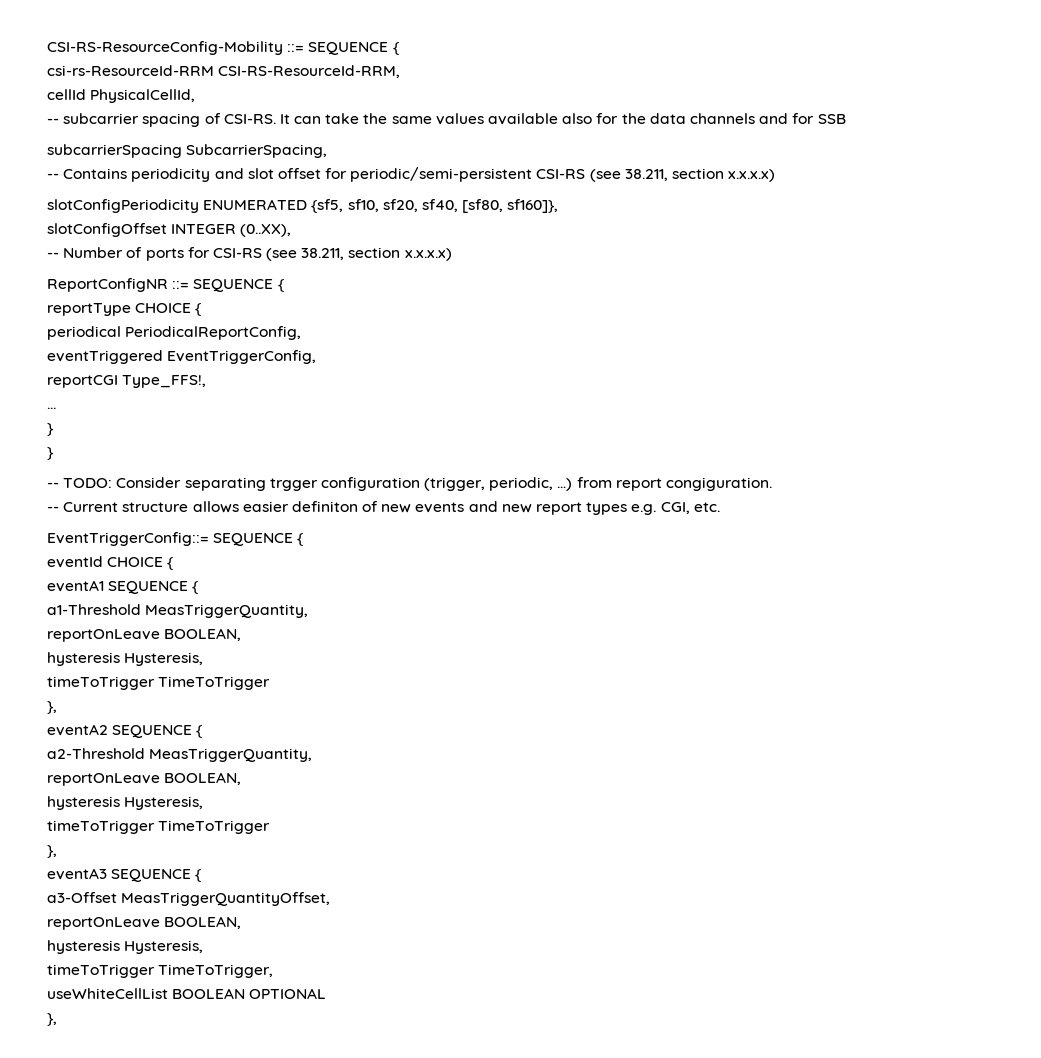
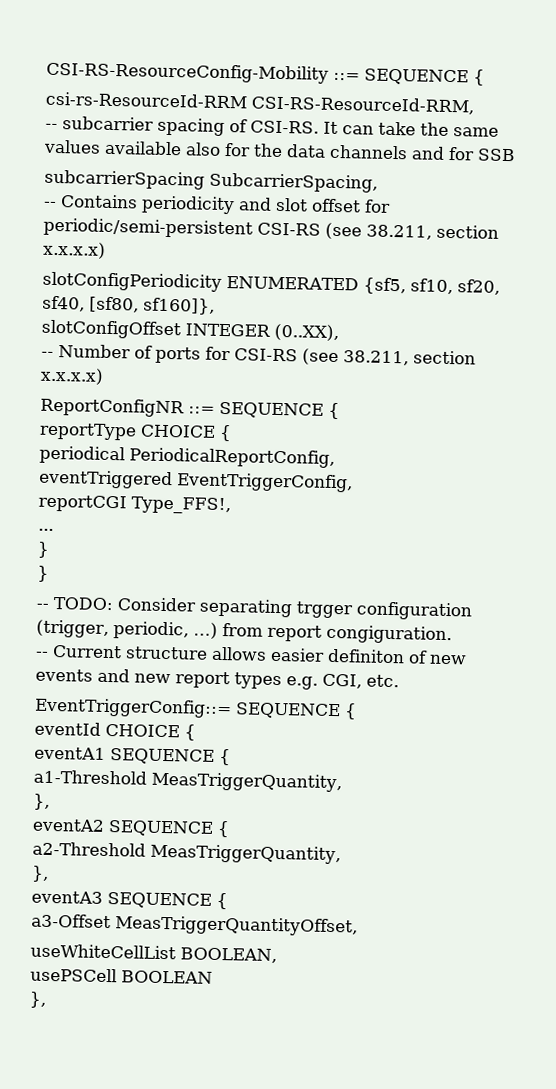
- cellId PhysicalCellId,
  a1-Threshold MeasTriggerQuantity,
- reportOnLeave BOOLEAN,
- hysteresis Hysteresis,
- timeToTrigger TimeToTrigger
  a2-Threshold MeasTriggerQuantity,
- reportOnLeave BOOLEAN,
- hysteresis Hysteresis,
- timeToTrigger TimeToTrigger
  a3-Offset MeasTriggerQuantityOffset,
- reportOnLeave BOOLEAN,
- hysteresis Hysteresis,
- timeToTrigger TimeToTrigger,
- useWhiteCellList BOOLEAN OPTIONAL
+ useWhiteCellList BOOLEAN,
+ usePSCell BOOLEAN

